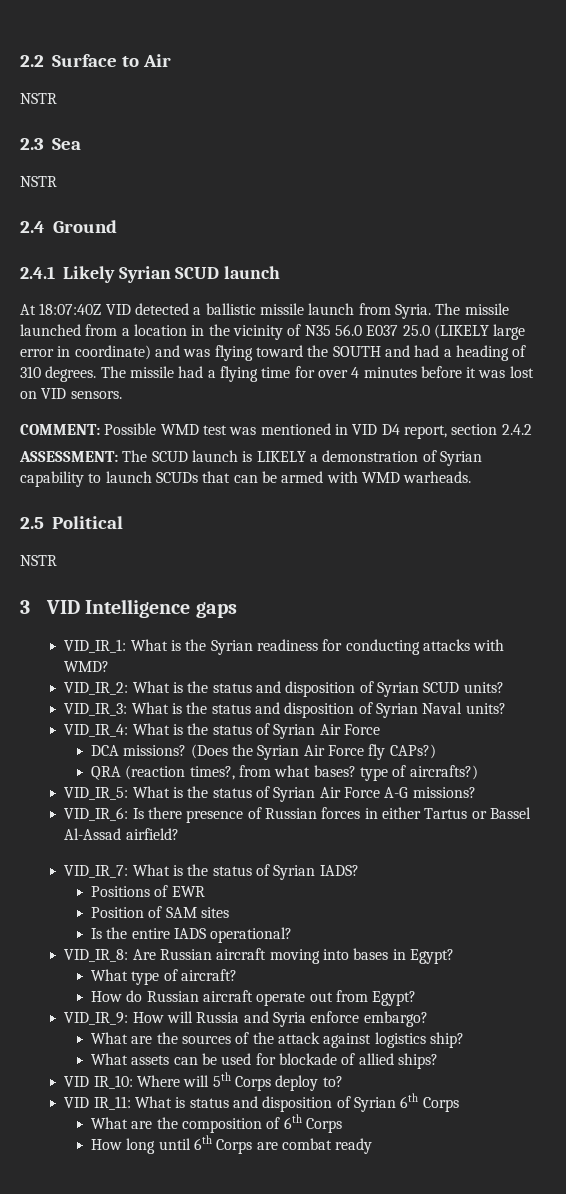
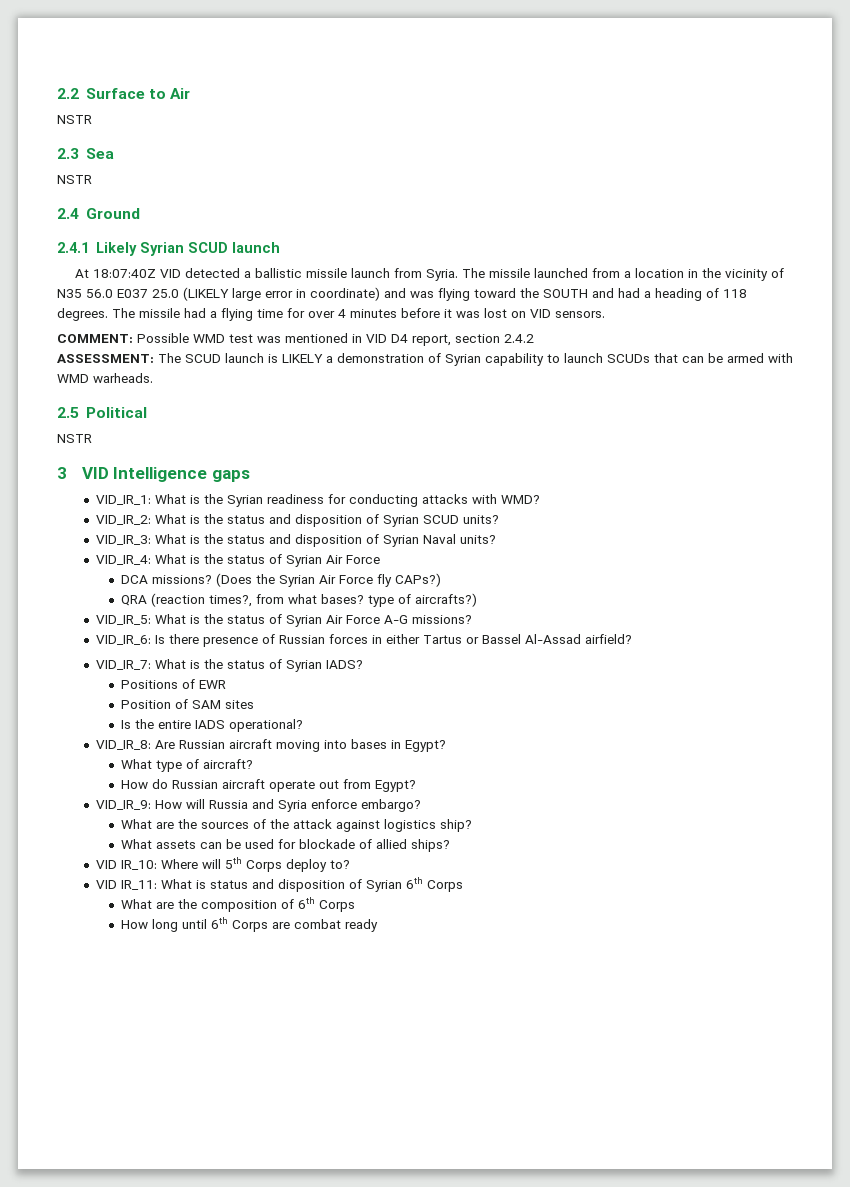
- The missile launched from a location in the vicinity of N35 56.0 E037 25.0 (LIKELY large error in coordinate) and was flying toward the SOUTH and had a heading of 310 degrees.
+ The missile launched from a location in the vicinity of N35 56.0 E037 25.0 (LIKELY large error in coordinate) and was flying toward the SOUTH and had a heading of 118 degrees.

